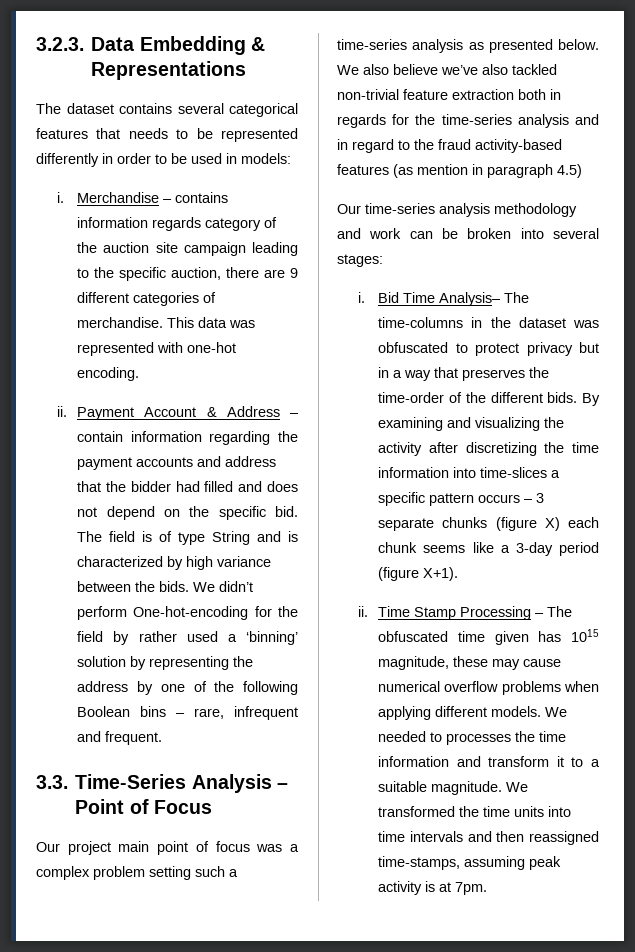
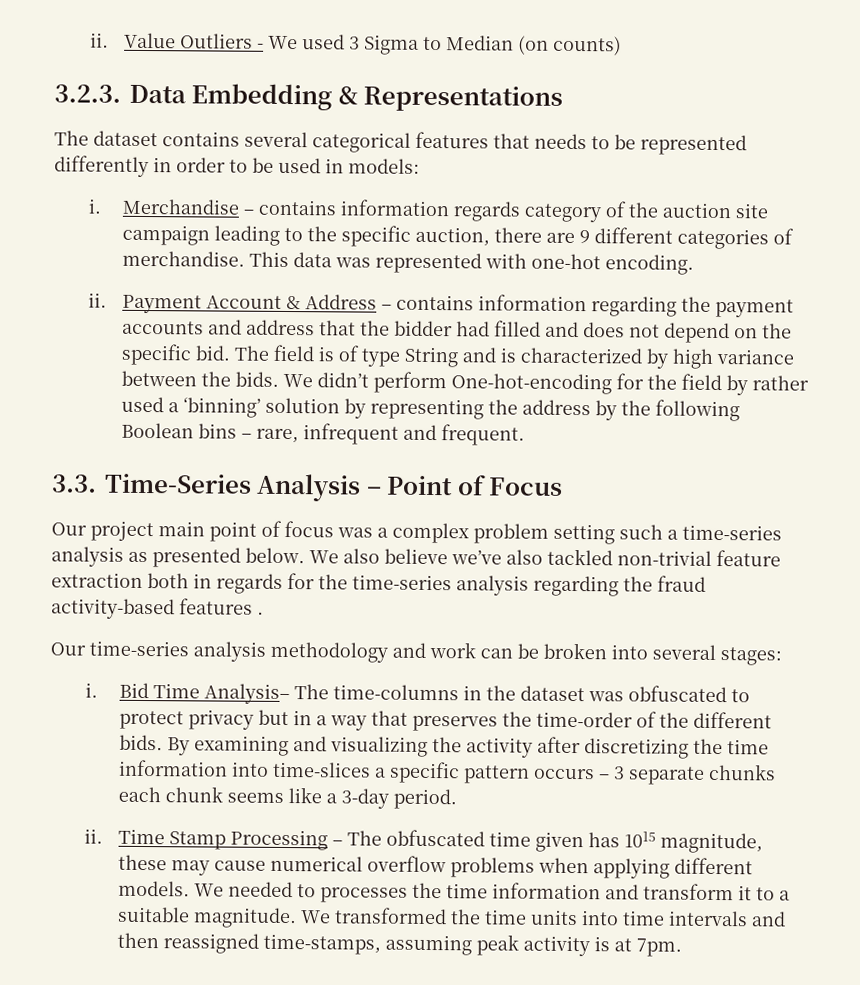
+ ii. Value Outliers - We used 3 Sigma to Median (on counts)
- Payment Account & Address – contain information regarding the payment accounts and address that the bidder had filled and does not depend on the specific bid.
+ Payment Account & Address – contains information regarding the payment accounts and address that the bidder had filled and does not depend on the specific bid.
- We didn’t perform One-hot-encoding for the field by rather used a ‘binning’ solution by representing the address by one of the following Boolean bins – rare, infrequent and frequent.
+ We didn’t perform One-hot-encoding for the field by rather used a ‘binning’ solution by representing the address by the following Boolean bins – rare, infrequent and frequent.
- We also believe we’ve also tackled non-trivial feature extraction both in regards for the time-series analysis and in regard to the fraud activity-based features (as mention in paragraph 4.5)
+ We also believe we’ve also tackled non-trivial feature extraction both in regards for the time-series analysis regarding the fraud activity-based features .
- By examining and visualizing the activity after discretizing the time information into time-slices a specific pattern occurs – 3 separate chunks (figure X) each chunk seems like a 3-day period (figure X+1).
+ By examining and visualizing the activity after discretizing the time information into time-slices a specific pattern occurs – 3 separate chunks each chunk seems like a 3-day period.

